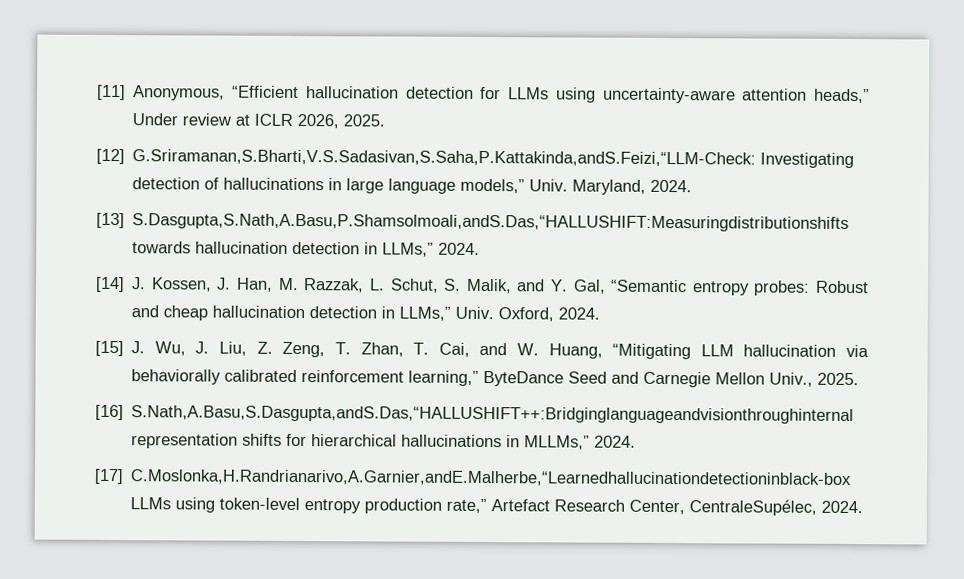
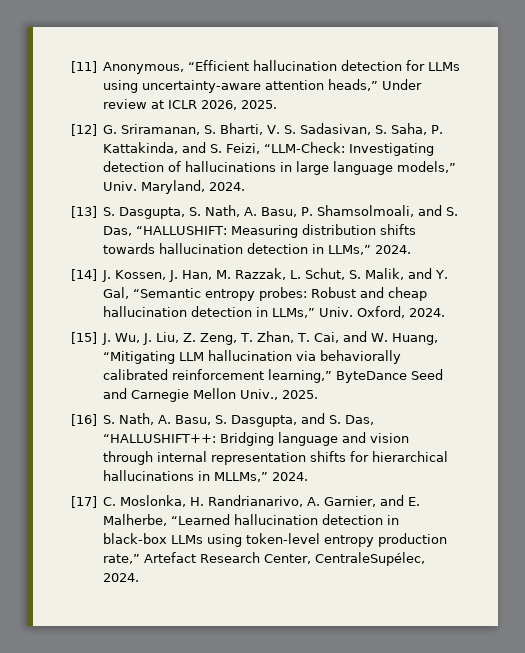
- [12] G.Sriramanan,S.Bharti,V.S.Sadasivan,S.Saha,P.Kattakinda,andS.Feizi,“LLM-Check: Investigating detection of hallucinations in large language models,” Univ.
+ [12] G. Sriramanan, S. Bharti, V. S. Sadasivan, S. Saha, P. Kattakinda, and S. Feizi, “LLM-Check: Investigating detection of hallucinations in large language models,” Univ.
- [13] S.Dasgupta,S.Nath,A.Basu,P.Shamsolmoali,andS.Das,“HALLUSHIFT:Measuringdistributionshifts towards hallucination detection in LLMs,” 2024.
+ [13] S. Dasgupta, S. Nath, A. Basu, P. Shamsolmoali, and S. Das, “HALLUSHIFT: Measuring distribution shifts towards hallucination detection in LLMs,” 2024.
- [16] S.Nath,A.Basu,S.Dasgupta,andS.Das,“HALLUSHIFT++:Bridginglanguageandvisionthroughinternal representation shifts for hierarchical hallucinations in MLLMs,” 2024.
+ [16] S. Nath, A. Basu, S. Dasgupta, and S. Das, “HALLUSHIFT++: Bridging language and vision through internal representation shifts for hierarchical hallucinations in MLLMs,” 2024.
- [17] C.Moslonka,H.Randrianarivo,A.Garnier,andE.Malherbe,“Learnedhallucinationdetectioninblack-box LLMs using token-level entropy production rate,” Artefact Research Center, CentraleSupélec, 2024.
+ [17] C. Moslonka, H. Randrianarivo, A. Garnier, and E. Malherbe, “Learned hallucination detection in black-box LLMs using token-level entropy production rate,” Artefact Research Center, CentraleSupélec, 2024.

